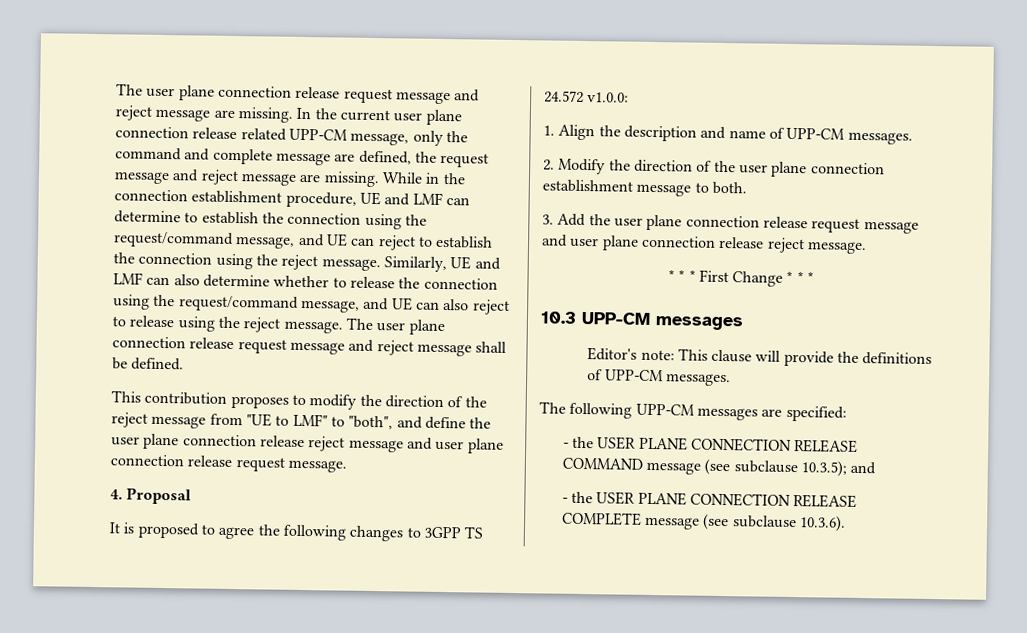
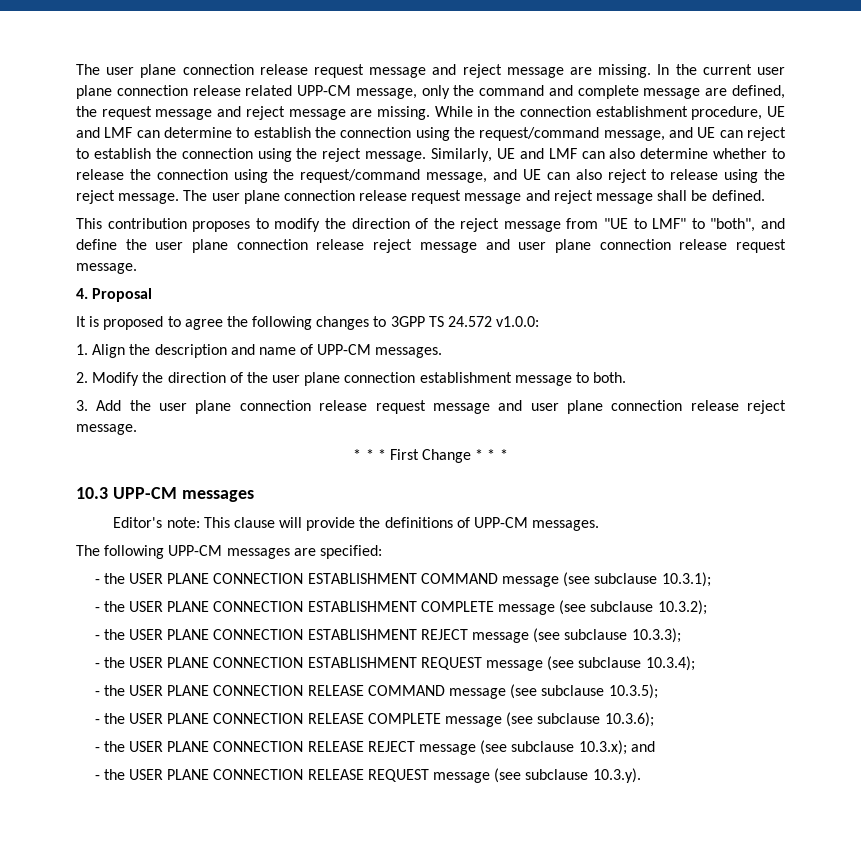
+ - the USER PLANE CONNECTION ESTABLISHMENT COMMAND message (see subclause 10.3.1);
+ - the USER PLANE CONNECTION ESTABLISHMENT COMPLETE message (see subclause 10.3.2);
+ - the USER PLANE CONNECTION ESTABLISHMENT REJECT message (see subclause 10.3.3);
+ - the USER PLANE CONNECTION ESTABLISHMENT REQUEST message (see subclause 10.3.4);
- - the USER PLANE CONNECTION RELEASE COMMAND message (see subclause 10.3.5); and
+ - the USER PLANE CONNECTION RELEASE COMMAND message (see subclause 10.3.5);
- - the USER PLANE CONNECTION RELEASE COMPLETE message (see subclause 10.3.6).
+ - the USER PLANE CONNECTION RELEASE COMPLETE message (see subclause 10.3.6);
+ - the USER PLANE CONNECTION RELEASE REJECT message (see subclause 10.3.x); and
+ - the USER PLANE CONNECTION RELEASE REQUEST message (see subclause 10.3.y).

